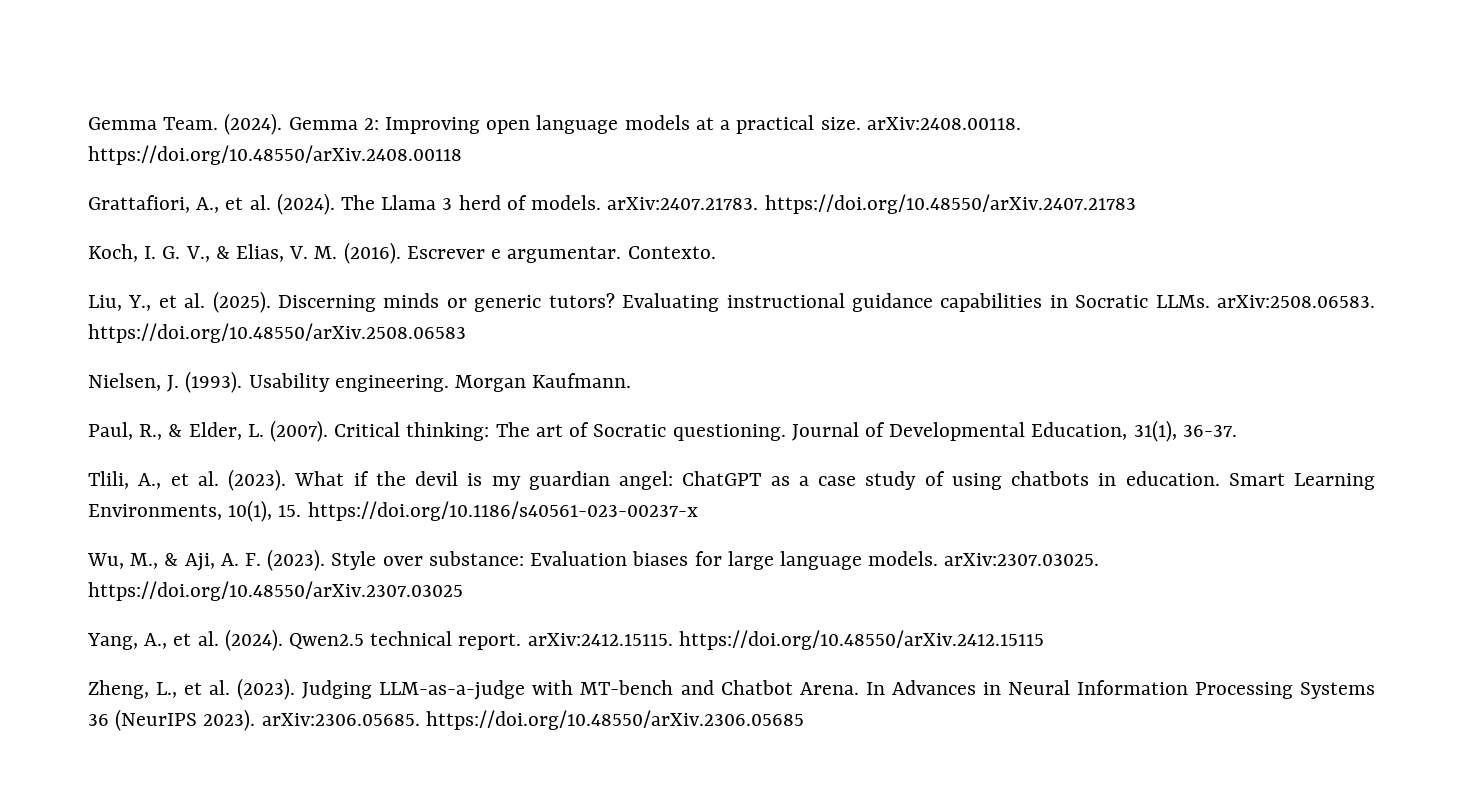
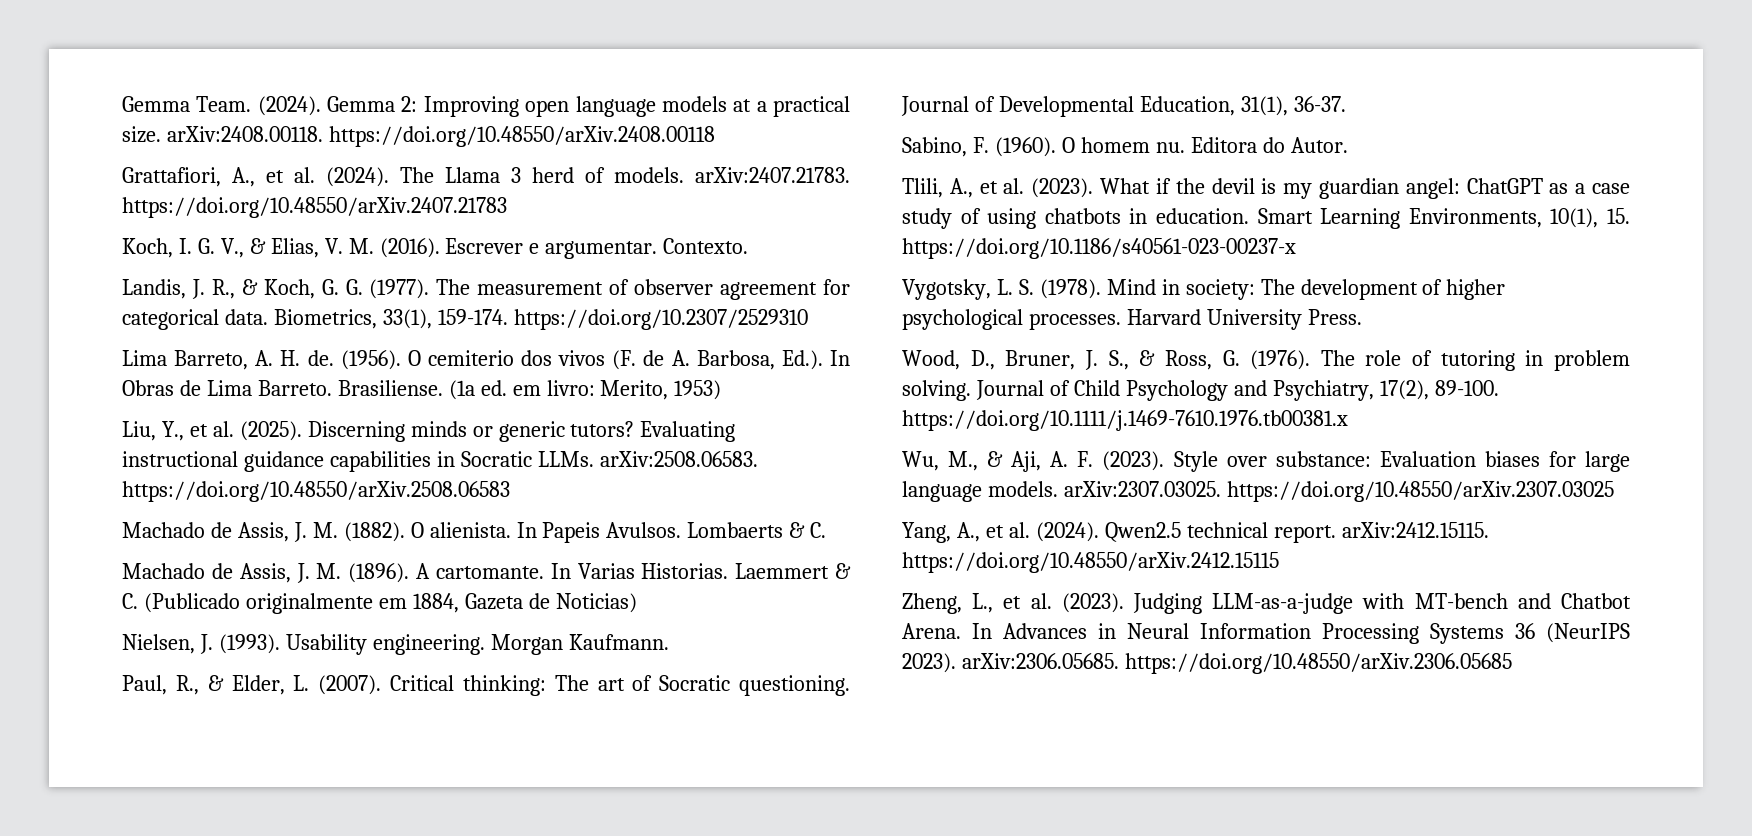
+ Landis, J. R., & Koch, G. G. (1977). The measurement of observer agreement for categorical data. Biometrics, 33(1), 159-174. https://doi.org/10.2307/2529310
+ Lima Barreto, A. H. de. (1956). O cemiterio dos vivos (F. de A. Barbosa, Ed.). In Obras de Lima Barreto. Brasiliense. (1a ed. em livro: Merito, 1953)
+ Machado de Assis, J. M. (1882). O alienista. In Papeis Avulsos. Lombaerts & C.
+ Machado de Assis, J. M. (1896). A cartomante. In Varias Historias. Laemmert & C. (Publicado originalmente em 1884, Gazeta de Noticias)
+ Sabino, F. (1960). O homem nu. Editora do Autor.
+ Vygotsky, L. S. (1978). Mind in society: The development of higher psychological processes. Harvard University Press.
+ Wood, D., Bruner, J. S., & Ross, G. (1976). The role of tutoring in problem solving. Journal of Child Psychology and Psychiatry, 17(2), 89-100. https://doi.org/10.1111/j.1469-7610.1976.tb00381.x

